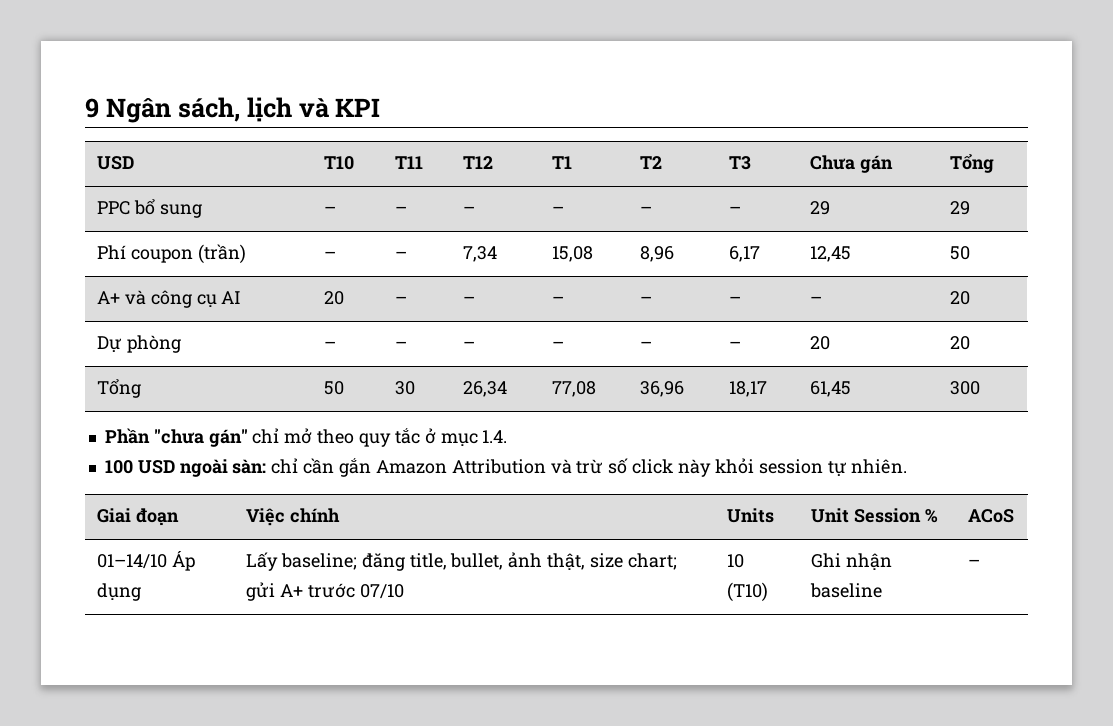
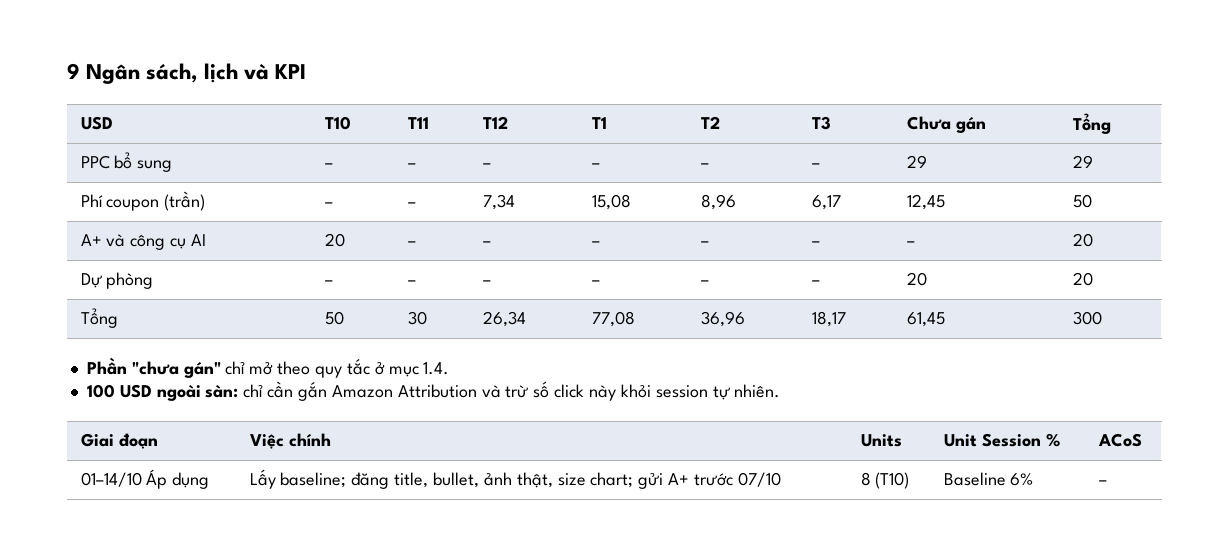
- 01–14/10 Áp dụng | Lấy baseline; đăng title, bullet, ảnh thật, size chart; gửi A+ trước 07/10 | 10 (T10) | Ghi nhận baseline | –
+ 01–14/10 Áp dụng | Lấy baseline; đăng title, bullet, ảnh thật, size chart; gửi A+ trước 07/10 | 8 (T10) | Baseline 6% | –

